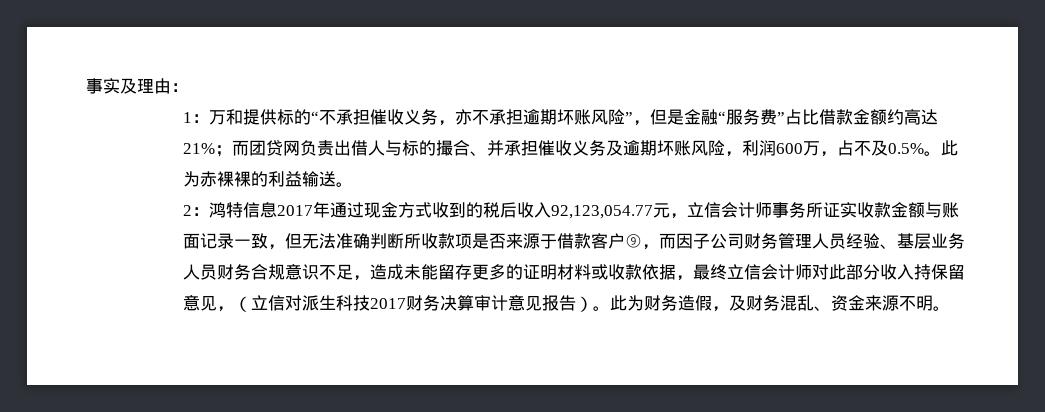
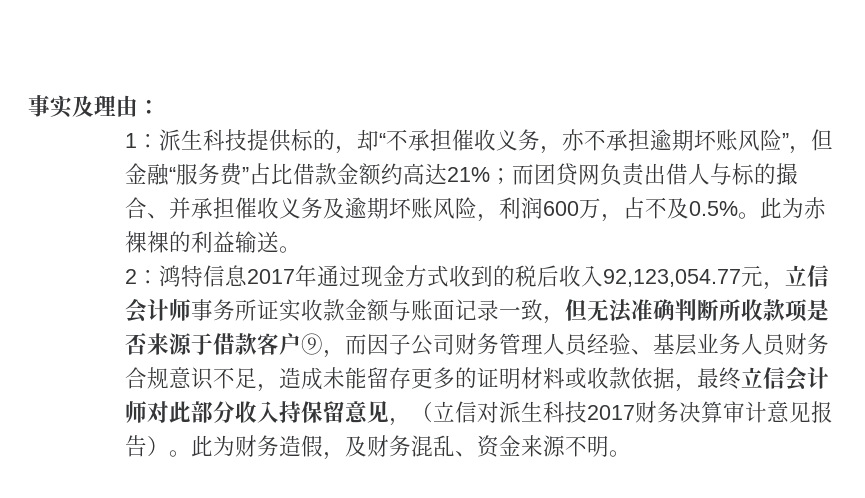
- 1：万和提供标的“不承担催收义务，亦不承担逾期坏账风险”，但是金融“服务费”占比借款金额约高达21%；而团贷网负责出借人与标的撮合、并承担催收义务及逾期坏账风险，利润600万，占不及0.5%。
+ 1：派生科技提供标的，却“不承担催收义务，亦不承担逾期坏账风险”，但金融“服务费”占比借款金额约高达21%；而团贷网负责出借人与标的撮合、并承担催收义务及逾期坏账风险，利润600万，占不及0.5%。

